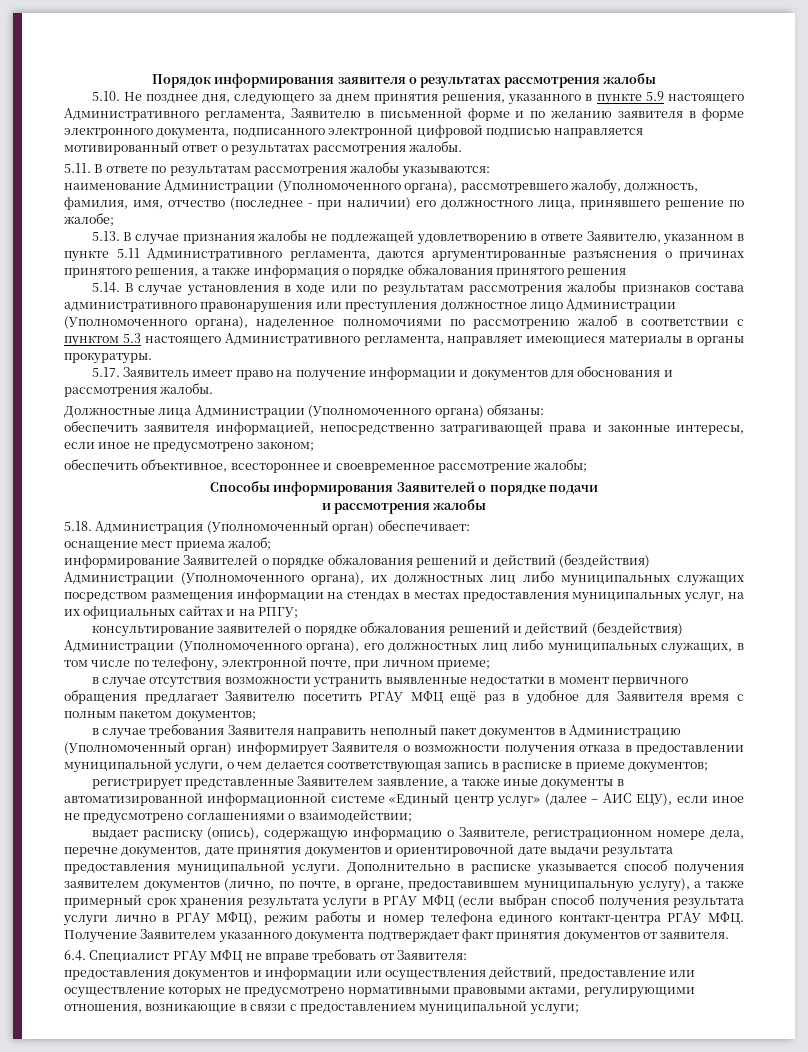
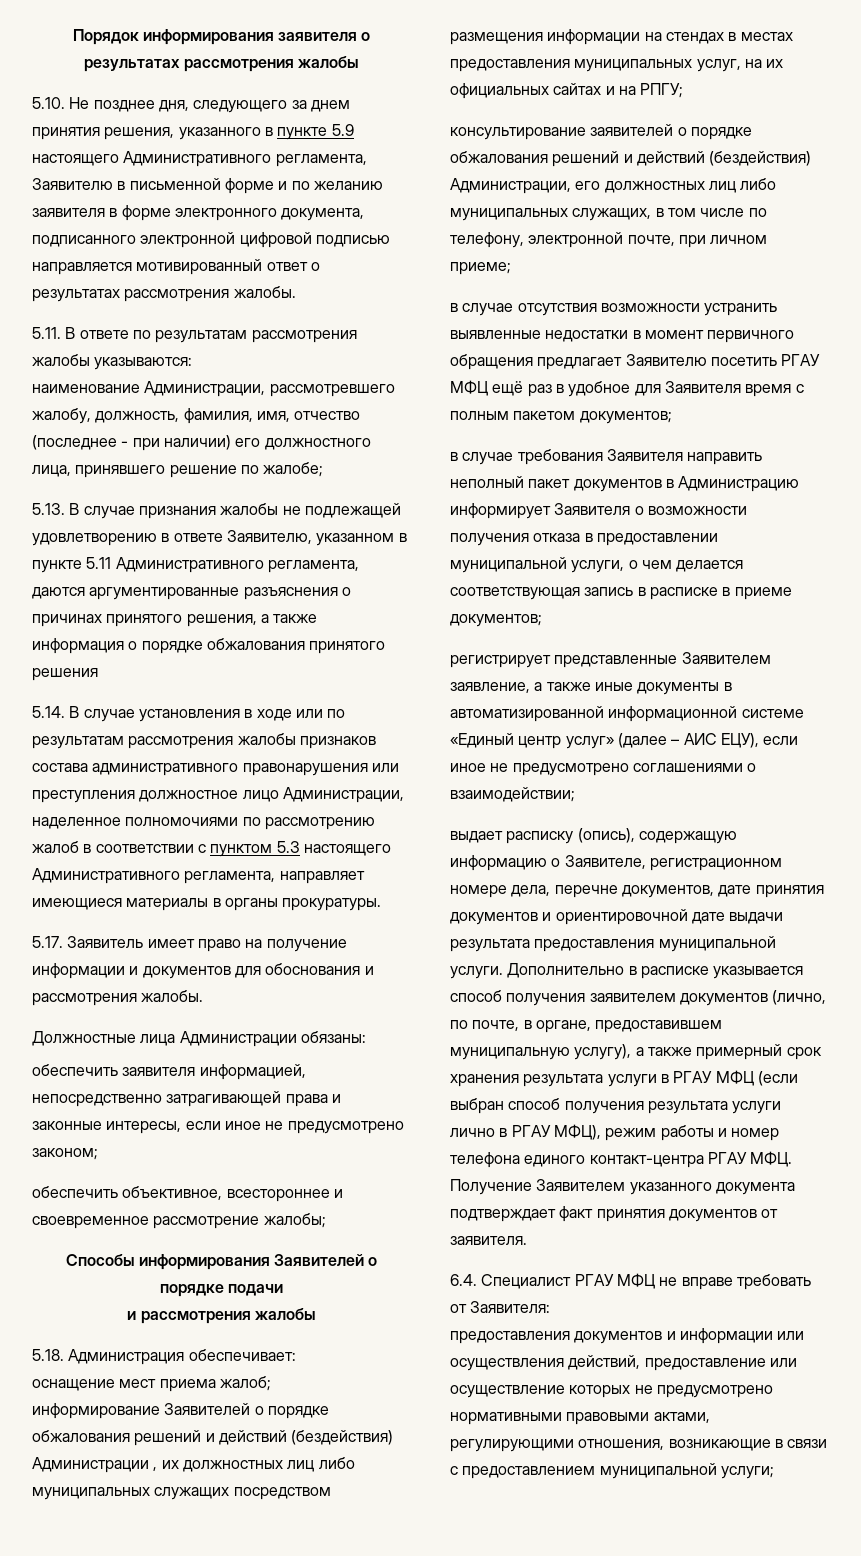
- наименование Администрации (Уполномоченного органа), рассмотревшего жалобу, должность, фамилия, имя, отчество (последнее - при наличии) его должностного лица, принявшего решение по жалобе;
+ наименование Администрации, рассмотревшего жалобу, должность, фамилия, имя, отчество (последнее - при наличии) его должностного лица, принявшего решение по жалобе;
- 5.14. В случае установления в ходе или по результатам рассмотрения жалобы признаков состава административного правонарушения или преступления должностное лицо Администрации (Уполномоченного органа), наделенное полномочиями по рассмотрению жалоб в соответствии с пунктом 5.3 настоящего Административного регламента, направляет имеющиеся материалы в органы прокуратуры.
+ 5.14. В случае установления в ходе или по результатам рассмотрения жалобы признаков состава административного правонарушения или преступления должностное лицо Администрации, наделенное полномочиями по рассмотрению жалоб в соответствии с пунктом 5.3 настоящего Административного регламента, направляет имеющиеся материалы в органы прокуратуры.
- Должностные лица Администрации (Уполномоченного органа) обязаны:
+ Должностные лица Администрации обязаны:
- 5.18. Администрация (Уполномоченный орган) обеспечивает:
+ 5.18. Администрация обеспечивает:
- информирование Заявителей о порядке обжалования решений и действий (бездействия) Администрации (Уполномоченного органа), их должностных лиц либо муниципальных служащих посредством размещения информации на стендах в местах предоставления муниципальных услуг, на их официальных сайтах и на РПГУ;
+ информирование Заявителей о порядке обжалования решений и действий (бездействия) Администрации , их должностных лиц либо муниципальных служащих посредством размещения информации на стендах в местах предоставления муниципальных услуг, на их официальных сайтах и на РПГУ;
- консультирование заявителей о порядке обжалования решений и действий (бездействия) Администрации (Уполномоченного органа), его должностных лиц либо муниципальных служащих, в том числе по телефону, электронной почте, при личном приеме;
+ консультирование заявителей о порядке обжалования решений и действий (бездействия) Администрации, его должностных лиц либо муниципальных служащих, в том числе по телефону, электронной почте, при личном приеме;
- в случае требования Заявителя направить неполный пакет документов в Администрацию (Уполномоченный орган) информирует Заявителя о возможности получения отказа в предоставлении муниципальной услуги, о чем делается соответствующая запись в расписке в приеме документов;
+ в случае требования Заявителя направить неполный пакет документов в Администрацию информирует Заявителя о возможности получения отказа в предоставлении муниципальной услуги, о чем делается соответствующая запись в расписке в приеме документов;

